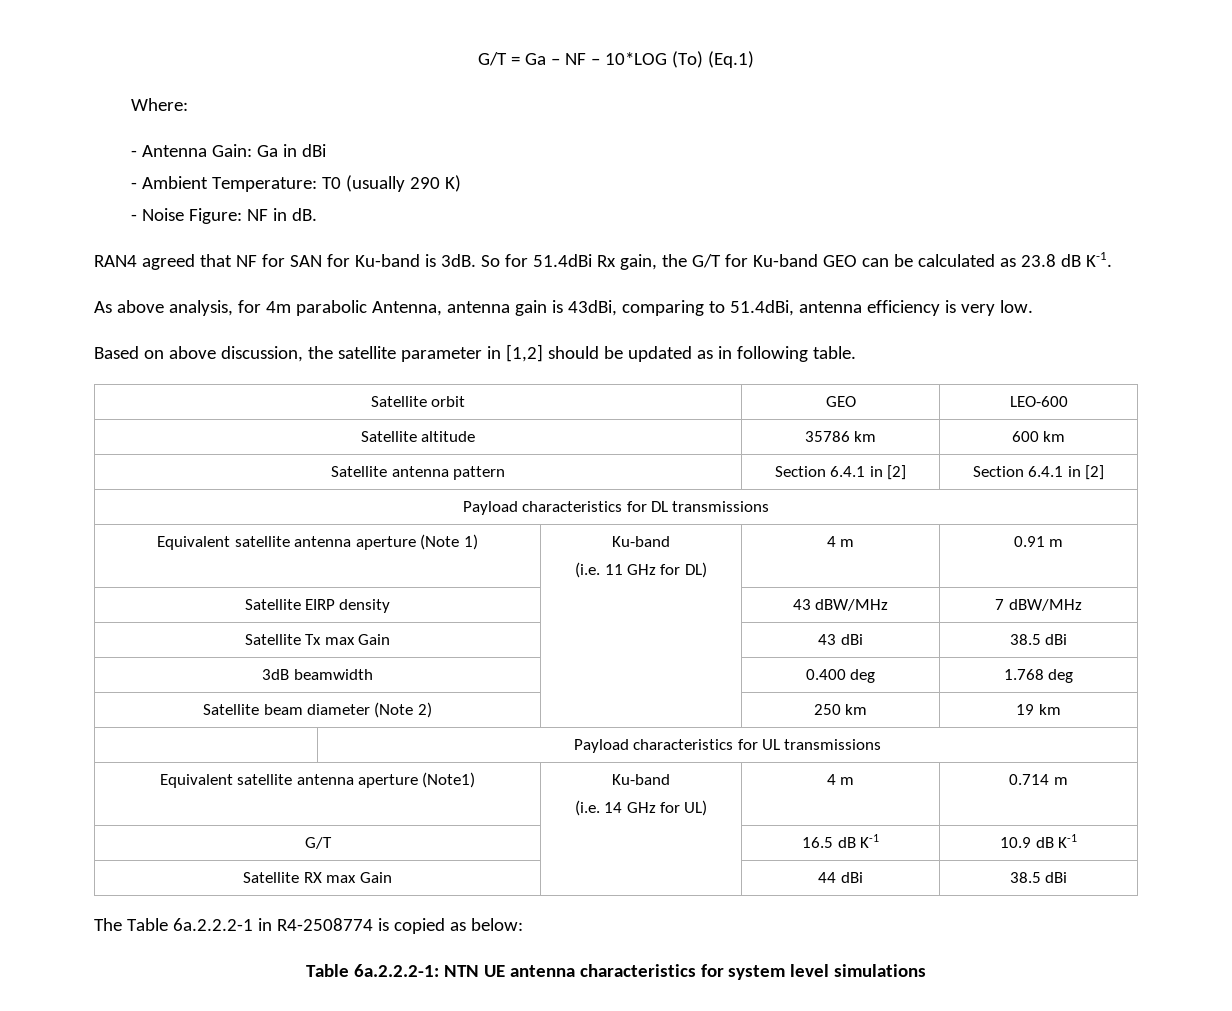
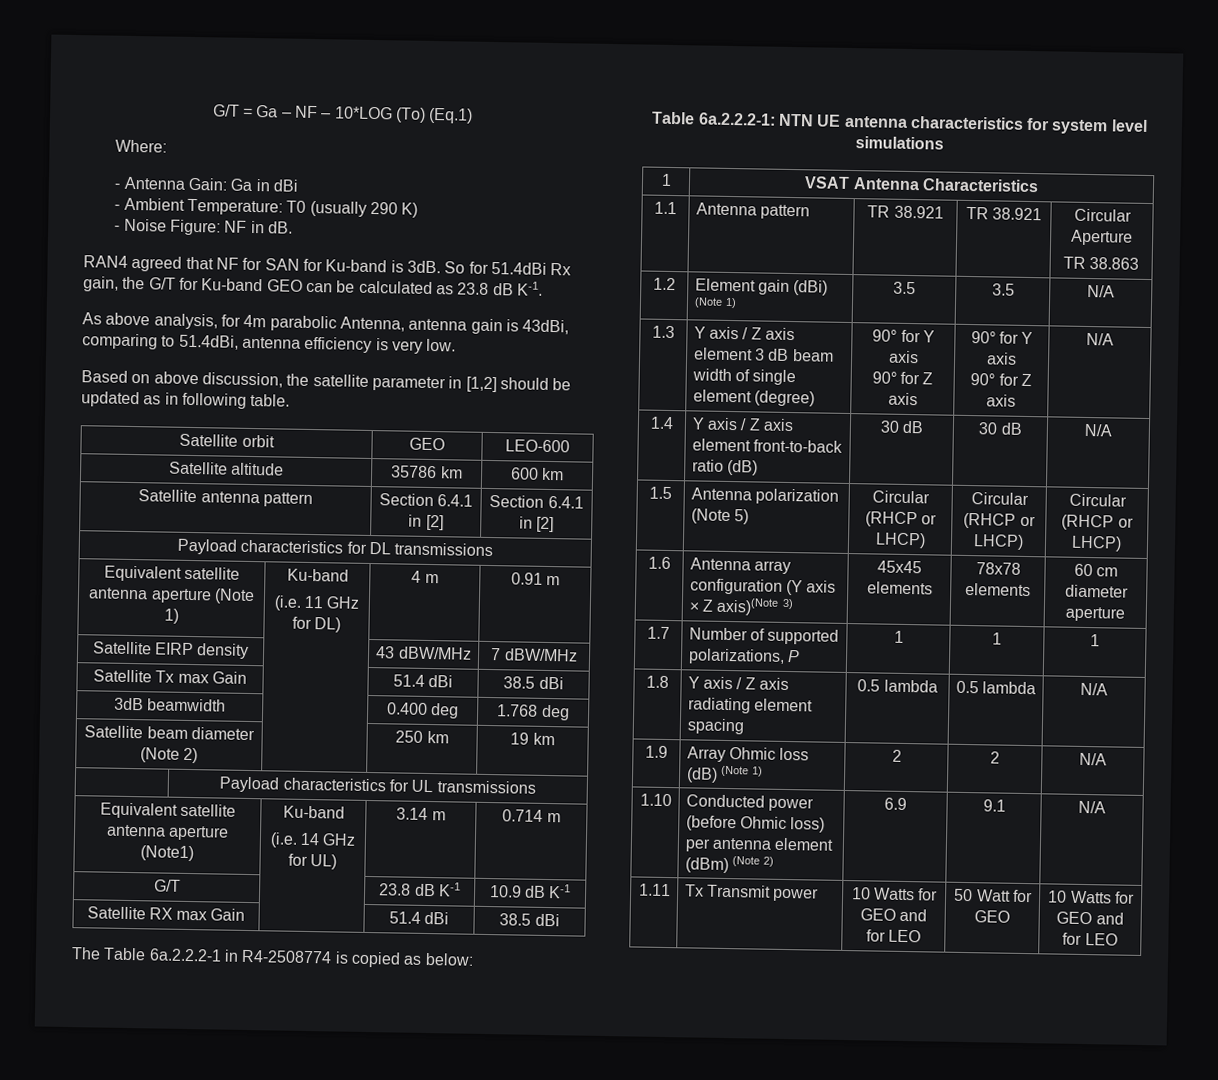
- Satellite Tx max Gain | | 43 dBi | 38.5 dBi
+ Satellite Tx max Gain | | 51.4 dBi | 38.5 dBi
  Equivalent satellite antenna aperture (Note1) | Ku-band
- (i.e. 14 GHz for UL) | 4 m | 0.714 m
+ (i.e. 14 GHz for UL) | 3.14 m | 0.714 m
- G/T | | 16.5 dB K-1 | 10.9 dB K-1
+ G/T | | 23.8 dB K-1 | 10.9 dB K-1
- Satellite RX max Gain | | 44 dBi | 38.5 dBi
+ Satellite RX max Gain | | 51.4 dBi | 38.5 dBi
+ 1 | VSAT Antenna Characteristics
+ 1.1 | Antenna pattern | TR 38.921 | TR 38.921 | Circular Aperture
+ TR 38.863
+ 1.2 | Element gain (dBi) (Note 1) | 3.5 | 3.5 | N/A
+ 1.3 | Y axis / Z axis element 3 dB beam width of single element (degree) | 90° for Y axis
+ 90° for Z axis | 90° for Y axis
+ 90° for Z axis | N/A
+ 1.4 | Y axis / Z axis element front-to-back ratio (dB) | 30 dB | 30 dB | N/A
+ 1.5 | Antenna polarization (Note 5) | Circular (RHCP or LHCP) | Circular (RHCP or LHCP) | Circular (RHCP or LHCP)
+ 1.6 | Antenna array configuration (Y axis × Z axis)(Note 3) | 45x45 elements | 78x78 elements | 60 cm diameter aperture
+ 1.7 | Number of supported polarizations, P | 1 | 1 | 1
+ 1.8 | Y axis / Z axis radiating element spacing | 0.5 lambda | 0.5 lambda | N/A
+ 1.9 | Array Ohmic loss (dB) (Note 1) | 2 | 2 | N/A
+ 1.10 | Conducted power (before Ohmic loss) per antenna element (dBm) (Note 2) | 6.9 | 9.1 | N/A
+ 1.11 | Tx Transmit power | 10 Watts for GEO and for LEO | 50 Watt for GEO | 10 Watts for GEO and for LEO

